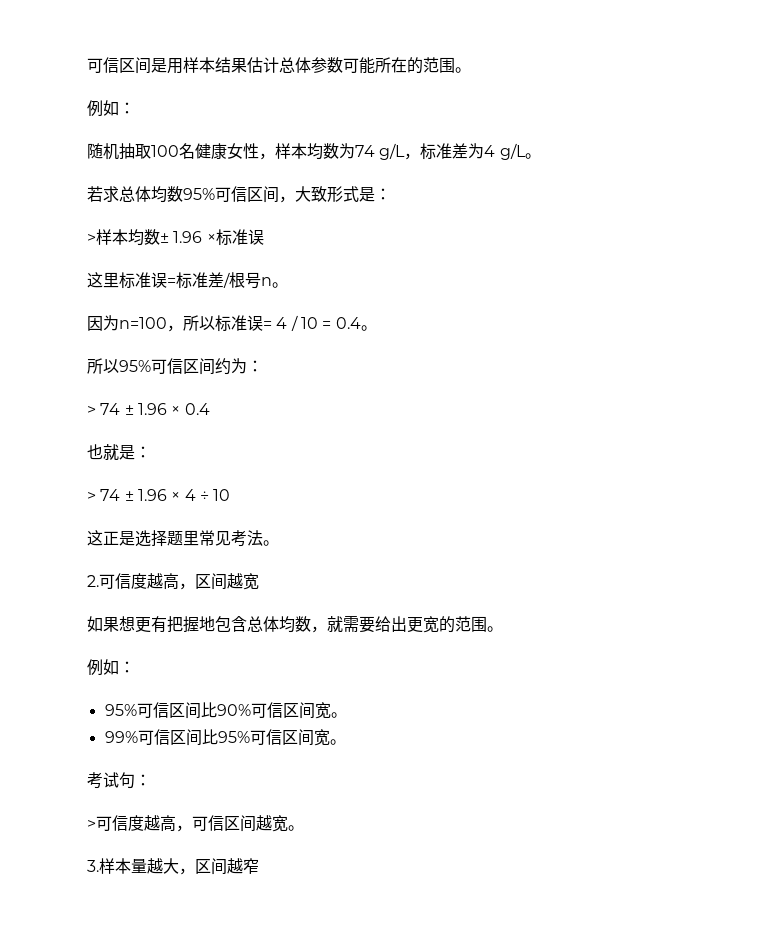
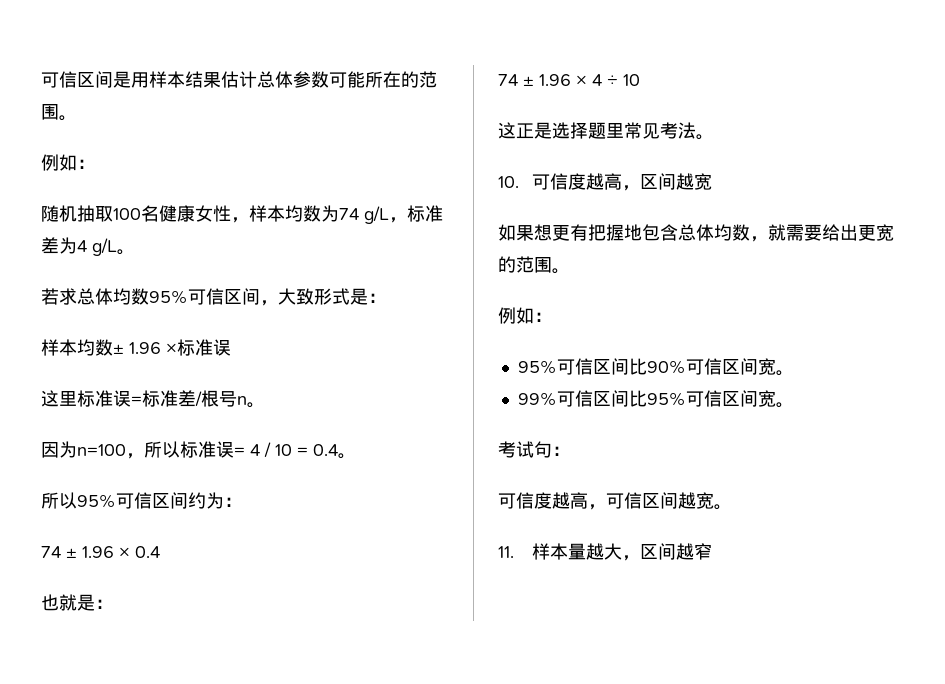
- >样本均数± 1.96 ×标准误
+ 样本均数± 1.96 ×标准误
- > 74 ± 1.96 × 0.4
+ 74 ± 1.96 × 0.4
- > 74 ± 1.96 × 4 ÷ 10
+ 74 ± 1.96 × 4 ÷ 10
- 2.可信度越高，区间越宽
+ 10.可信度越高，区间越宽
- >可信度越高，可信区间越宽。
+ 可信度越高，可信区间越宽。
- 3.样本量越大，区间越窄
+ 11.样本量越大，区间越窄

